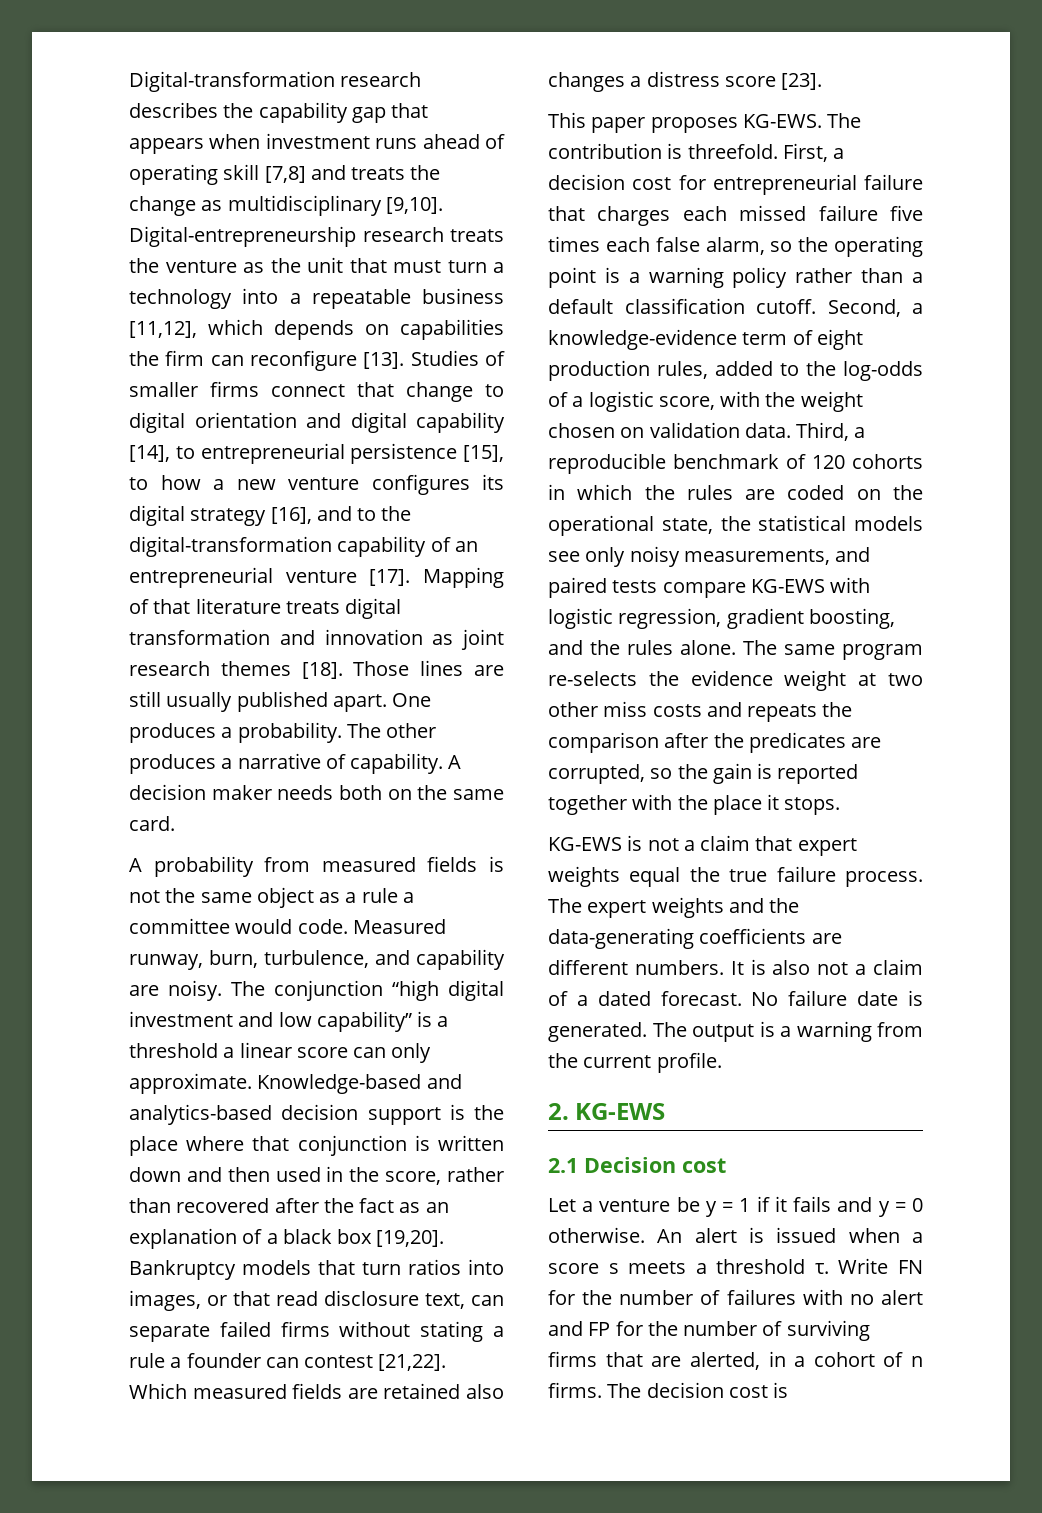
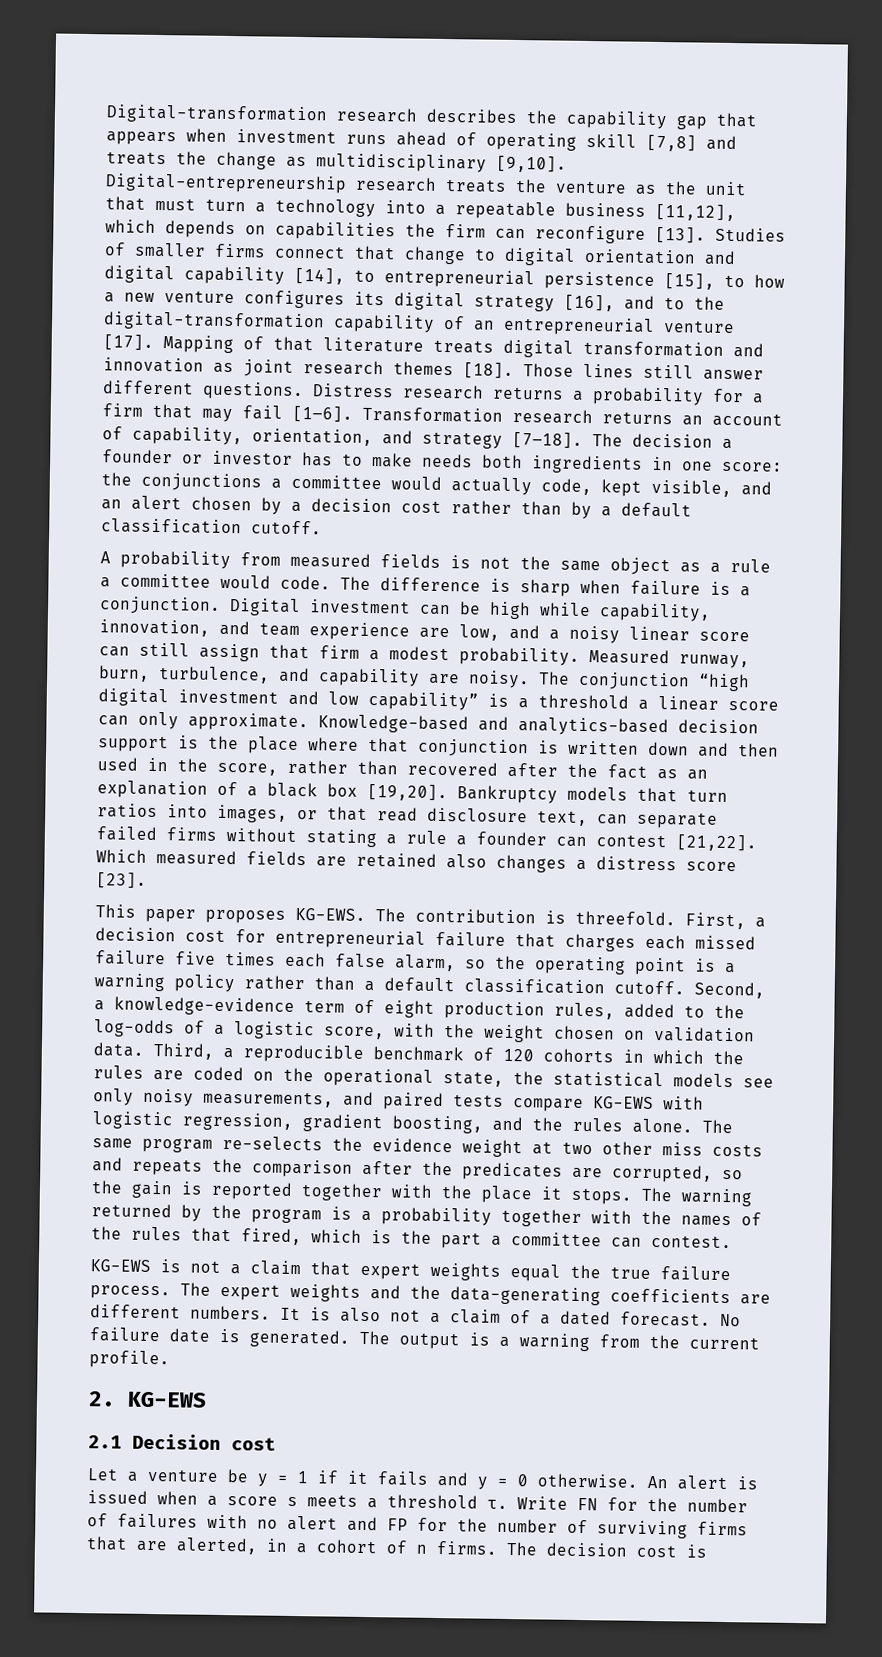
- Those lines are still usually published apart. One produces a probability. The other produces a narrative of capability. A decision maker needs both on the same card.
+ Those lines still answer different questions. Distress research returns a probability for a firm that may fail [1–6]. Transformation research returns an account of capability, orientation, and strategy [7–18]. The decision a founder or investor has to make needs both ingredients in one score: the conjunctions a committee would actually code, kept visible, and an alert chosen by a decision cost rather than by a default classification cutoff.
+ The difference is sharp when failure is a conjunction. Digital investment can be high while capability, innovation, and team experience are low, and a noisy linear score can still assign that firm a modest probability.
+ The warning returned by the program is a probability together with the names of the rules that fired, which is the part a committee can contest.

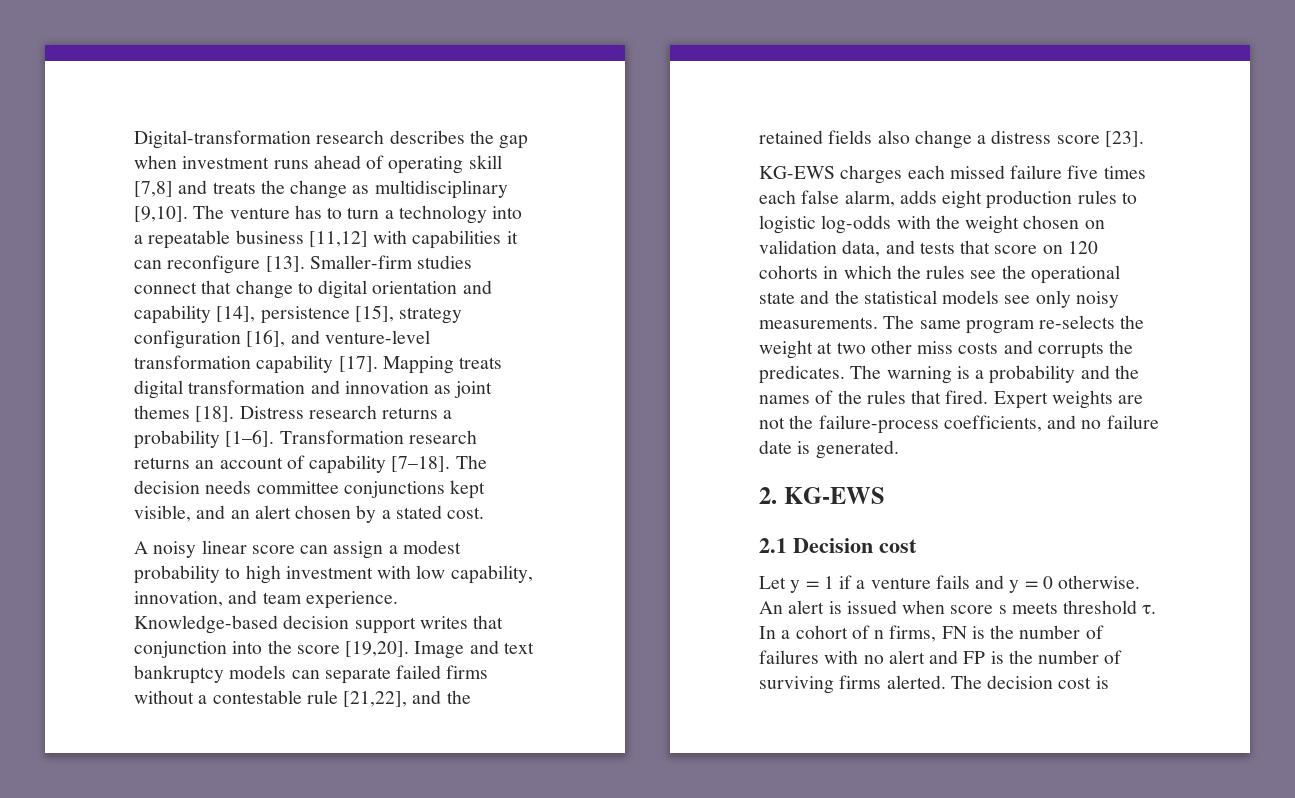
- Digital-transformation research describes the capability gap that appears when investment runs ahead of operating skill [7,8] and treats the change as multidisciplinary [9,10].
+ Digital-transformation research describes the gap when investment runs ahead of operating skill [7,8] and treats the change as multidisciplinary [9,10].
- Digital-entrepreneurship research treats the venture as the unit that must turn a technology into a repeatable business [11,12], which depends on capabilities the firm can reconfigure [13]. Studies of smaller firms connect that change to digital orientation and digital capability [14], to entrepreneurial persistence [15], to how a new venture configures its digital strategy [16], and to the digital-transformation capability of an entrepreneurial venture [17]. Mapping of that literature treats digital transformation and innovation as joint research themes [18].
+ The venture has to turn a technology into a repeatable business [11,12] with capabilities it can reconfigure [13]. Smaller-firm studies connect that change to digital orientation and capability [14], persistence [15], strategy configuration [16], and venture-level transformation capability [17]. Mapping treats digital transformation and innovation as joint themes [18].
- Those lines still answer different questions.
- Distress research returns a probability for a firm that may fail [1–6].
+ Distress research returns a probability [1–6].
- Transformation research returns an account of capability, orientation, and strategy [7–18]. The decision a founder or investor has to make needs both ingredients in one score: the conjunctions a committee would actually code, kept visible, and an alert chosen by a decision cost rather than by a default classification cutoff.
- A probability from measured fields is not the same object as a rule a committee would code. The difference is sharp when failure is a conjunction. Digital investment can be high while capability, innovation, and team experience are low, and a noisy linear score can still assign that firm a modest probability. Measured runway, burn, turbulence, and capability are noisy. The conjunction “high digital investment and low capability” is a threshold a linear score can only approximate. Knowledge-based and analytics-based decision support is the place where that conjunction is written down and then used in the score, rather than recovered after the fact as an explanation of a black box [19,20]. Bankruptcy models that turn ratios into images, or that read disclosure text, can separate failed firms without stating a rule a founder can contest [21,22]. Which measured fields are retained also changes a distress score [23].
- This paper proposes KG-EWS. The contribution is threefold. First, a decision cost for entrepreneurial failure that charges each missed failure five times each false alarm, so the operating point is a warning policy rather than a default classification cutoff. Second, a knowledge-evidence term of eight production rules, added to the log-odds of a logistic score, with the weight chosen on validation data. Third, a reproducible benchmark of 120 cohorts in which the rules are coded on the operational state, the statistical models see only noisy measurements, and paired tests compare KG-EWS with logistic regression, gradient boosting, and the rules alone.
+ Transformation research returns an account of capability [7–18]. The decision needs committee conjunctions kept visible, and an alert chosen by a stated cost.
+ A noisy linear score can assign a modest probability to high investment with low capability, innovation, and team experience. Knowledge-based decision support writes that conjunction into the score [19,20]. Image and text bankruptcy models can separate failed firms without a contestable rule [21,22], and the retained fields also change a distress score [23].
+ KG-EWS charges each missed failure five times each false alarm, adds eight production rules to logistic log-odds with the weight chosen on validation data, and tests that score on 120 cohorts in which the rules see the operational state and the statistical models see only noisy measurements.
- The same program re-selects the evidence weight at two other miss costs and repeats the comparison after the predicates are corrupted, so the gain is reported together with the place it stops. The warning returned by the program is a probability together with the names of the rules that fired, which is the part a committee can contest.
- KG-EWS is not a claim that expert weights equal the true failure process. The expert weights and the data-generating coefficients are different numbers. It is also not a claim of a dated forecast. No failure date is generated. The output is a warning from the current profile.
+ The same program re-selects the weight at two other miss costs and corrupts the predicates. The warning is a probability and the names of the rules that fired. Expert weights are not the failure-process coefficients, and no failure date is generated.
- Let a venture be y = 1 if it fails and y = 0 otherwise.
+ Let y = 1 if a venture fails and y = 0 otherwise.
- An alert is issued when a score s meets a threshold τ.
+ An alert is issued when score s meets threshold τ.
- Write FN for the number of failures with no alert and FP for the number of surviving firms that are alerted, in a cohort of n firms.
+ In a cohort of n firms, FN is the number of failures with no alert and FP is the number of surviving firms alerted.

